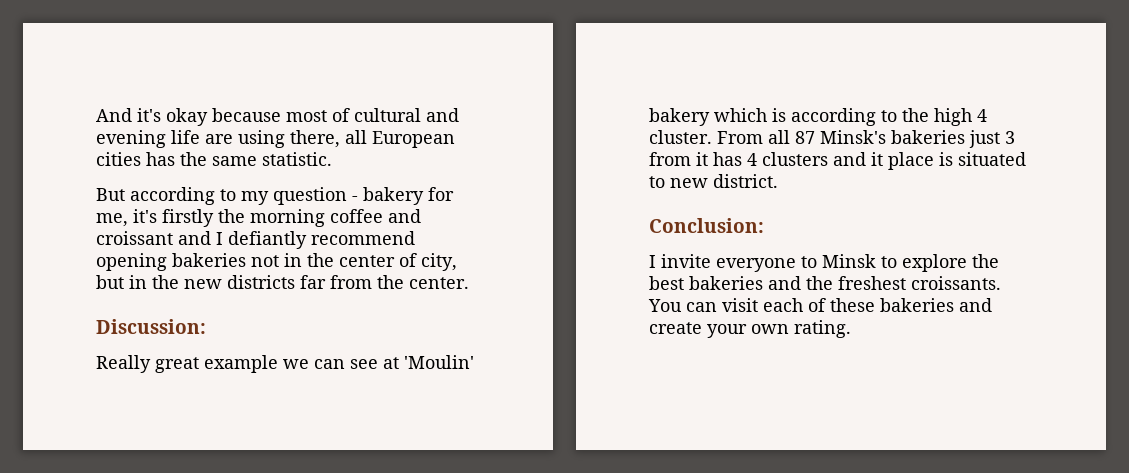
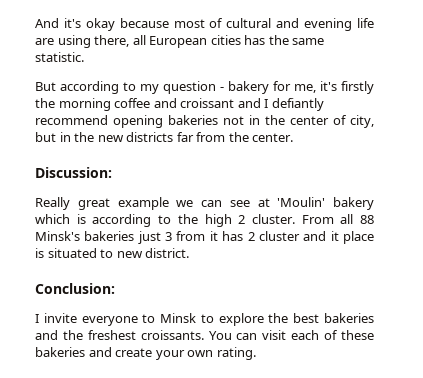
- Really great example we can see at 'Moulin' bakery which is according to the high 4 cluster.
+ Really great example we can see at 'Moulin' bakery which is according to the high 2 cluster.
- From all 87 Minsk's bakeries just 3 from it has 4 clusters and it place is situated to new district.
+ From all 88 Minsk's bakeries just 3 from it has 2 cluster and it place is situated to new district.

